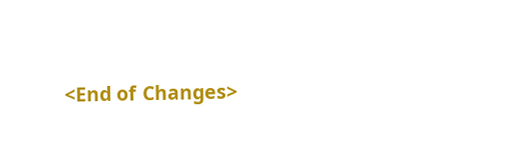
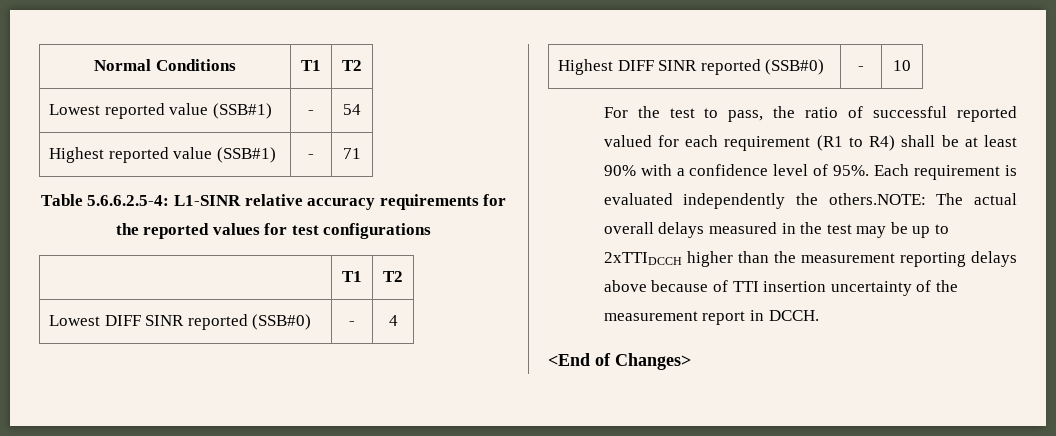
+ Normal Conditions | T1 | T2
+ Lowest reported value (SSB#1) | - | 54
+ Highest reported value (SSB#1) | - | 71
+ Table 5.6.6.2.5-4: L1-SINR relative accuracy requirements for the reported values for test configurations
+ | T1 | T2
+ Lowest DIFF SINR reported (SSB#0) | - | 4
+ Highest DIFF SINR reported (SSB#0) | - | 10
+ For the test to pass, the ratio of successful reported valued for each requirement (R1 to R4) shall be at least 90% with a confidence level of 95%. Each requirement is evaluated independently the others.NOTE: The actual overall delays measured in the test may be up to 2xTTIDCCH higher than the measurement reporting delays above because of TTI insertion uncertainty of the measurement report in DCCH.

